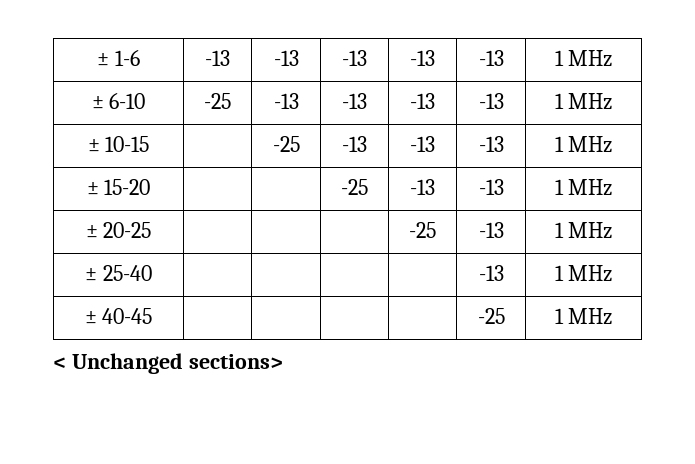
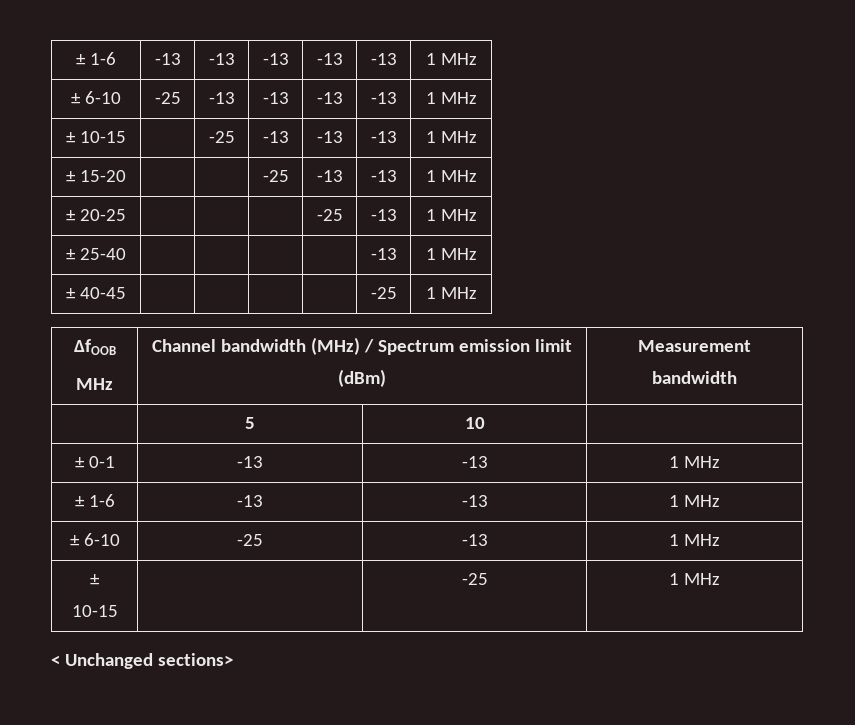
+ ΔfOOB
+ MHz | Channel bandwidth (MHz) / Spectrum emission limit (dBm) | Measurement bandwidth
+ | 5 | 10 |
+ ± 0-1 | -13 | -13 | 1 MHz
+ ± 1-6 | -13 | -13 | 1 MHz
+ ± 6-10 | -25 | -13 | 1 MHz
+ ± 10-15 | | -25 | 1 MHz

